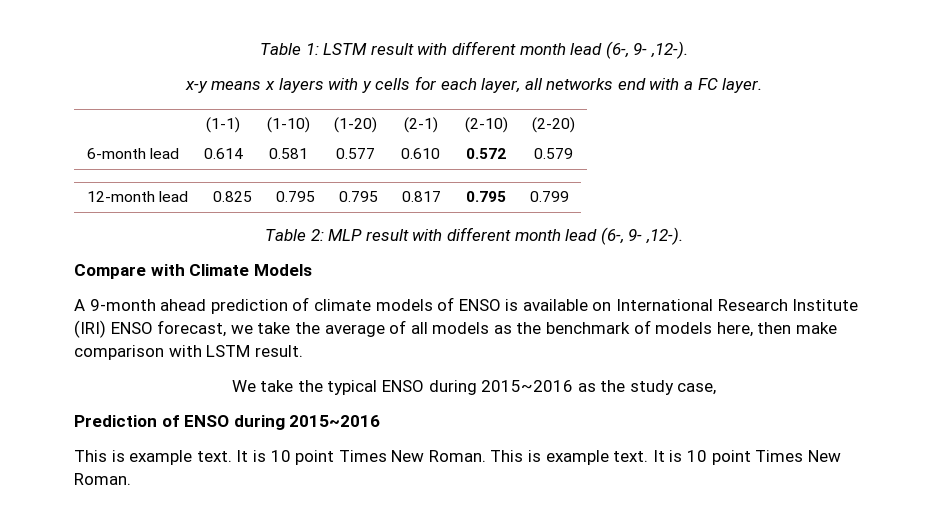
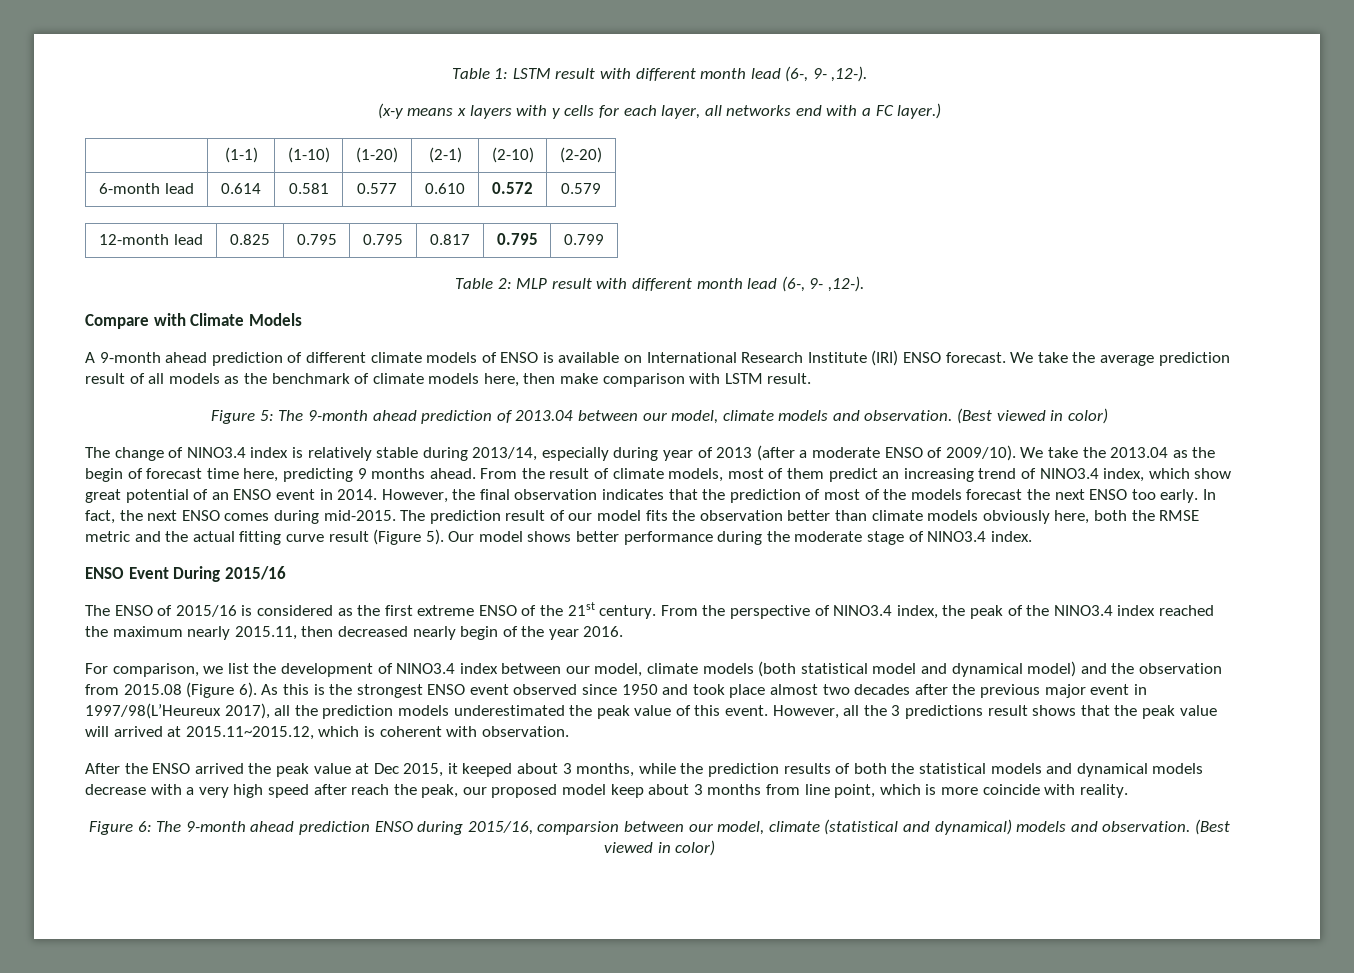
- x-y means x layers with y cells for each layer, all networks end with a FC layer.
+ (x-y means x layers with y cells for each layer, all networks end with a FC layer.)
- A 9-month ahead prediction of climate models of ENSO is available on International Research Institute (IRI) ENSO forecast, we take the average of all models as the benchmark of models here, then make comparison with LSTM result.
+ A 9-month ahead prediction of different climate models of ENSO is available on International Research Institute (IRI) ENSO forecast. We take the average prediction result of all models as the benchmark of climate models here, then make comparison with LSTM result.
- We take the typical ENSO during 2015~2016 as the study case,
- Prediction of ENSO during 2015~2016
- This is example text. It is 10 point Times New Roman. This is example text. It is 10 point Times New Roman.
+ Figure 5: The 9-month ahead prediction of 2013.04 between our model, climate models and observation. (Best viewed in color)
+ The change of NINO3.4 index is relatively stable during 2013/14, especially during year of 2013 (after a moderate ENSO of 2009/10). We take the 2013.04 as the begin of forecast time here, predicting 9 months ahead. From the result of climate models, most of them predict an increasing trend of NINO3.4 index, which show great potential of an ENSO event in 2014. However, the final observation indicates that the prediction of most of the models forecast the next ENSO too early. In fact, the next ENSO comes during mid-2015. The prediction result of our model fits the observation better than climate models obviously here, both the RMSE metric and the actual fitting curve result (Figure 5). Our model shows better performance during the moderate stage of NINO3.4 index.
+ ENSO Event During 2015/16
+ The ENSO of 2015/16 is considered as the first extreme ENSO of the 21st century. From the perspective of NINO3.4 index, the peak of the NINO3.4 index reached the maximum nearly 2015.11, then decreased nearly begin of the year 2016.
+ For comparison, we list the development of NINO3.4 index between our model, climate models (both statistical model and dynamical model) and the observation from 2015.08 (Figure 6). As this is the strongest ENSO event observed since 1950 and took place almost two decades after the previous major event in 1997/98(L’Heureux 2017), all the prediction models underestimated the peak value of this event. However, all the 3 predictions result shows that the peak value will arrived at 2015.11~2015.12, which is coherent with observation.
+ After the ENSO arrived the peak value at Dec 2015, it keeped about 3 months, while the prediction results of both the statistical models and dynamical models decrease with a very high speed after reach the peak, our proposed model keep about 3 months from line point, which is more coincide with reality.
+ Figure 6: The 9-month ahead prediction ENSO during 2015/16, comparsion between our model, climate (statistical and dynamical) models and observation. (Best viewed in color)

